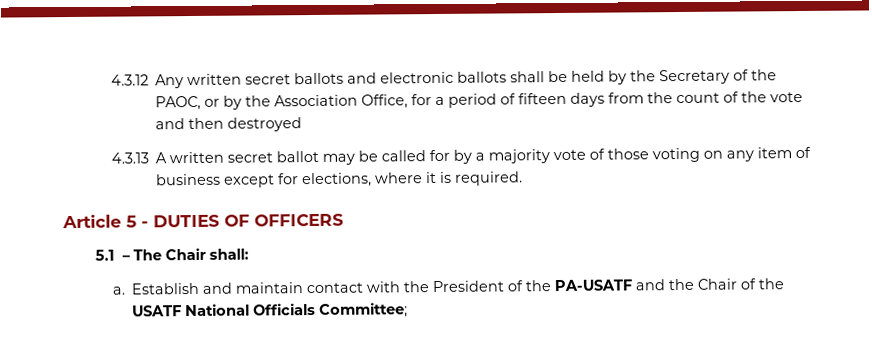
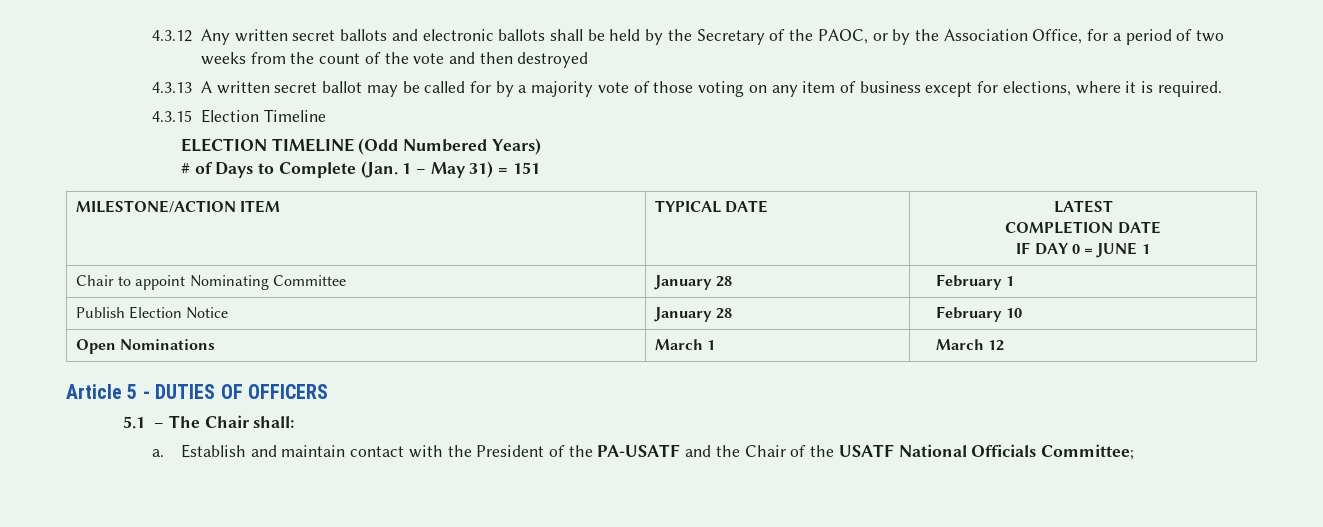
- 4.3.12 Any written secret ballots and electronic ballots shall be held by the Secretary of the PAOC, or by the Association Office, for a period of fifteen days from the count of the vote and then destroyed
+ 4.3.12 Any written secret ballots and electronic ballots shall be held by the Secretary of the PAOC, or by the Association Office, for a period of two weeks from the count of the vote and then destroyed
+ 4.3.15 Election Timeline
+ ELECTION TIMELINE (Odd Numbered Years)
+ # of Days to Complete (Jan. 1 – May 31) = 151
+ MILESTONE/ACTION ITEM | TYPICAL DATE | LATEST
+ COMPLETION DATE
+ IF DAY 0 = JUNE 1
+ Chair to appoint Nominating Committee | January 28 | February 1
+ Publish Election Notice | January 28 | February 10
+ Open Nominations | March 1 | March 12

